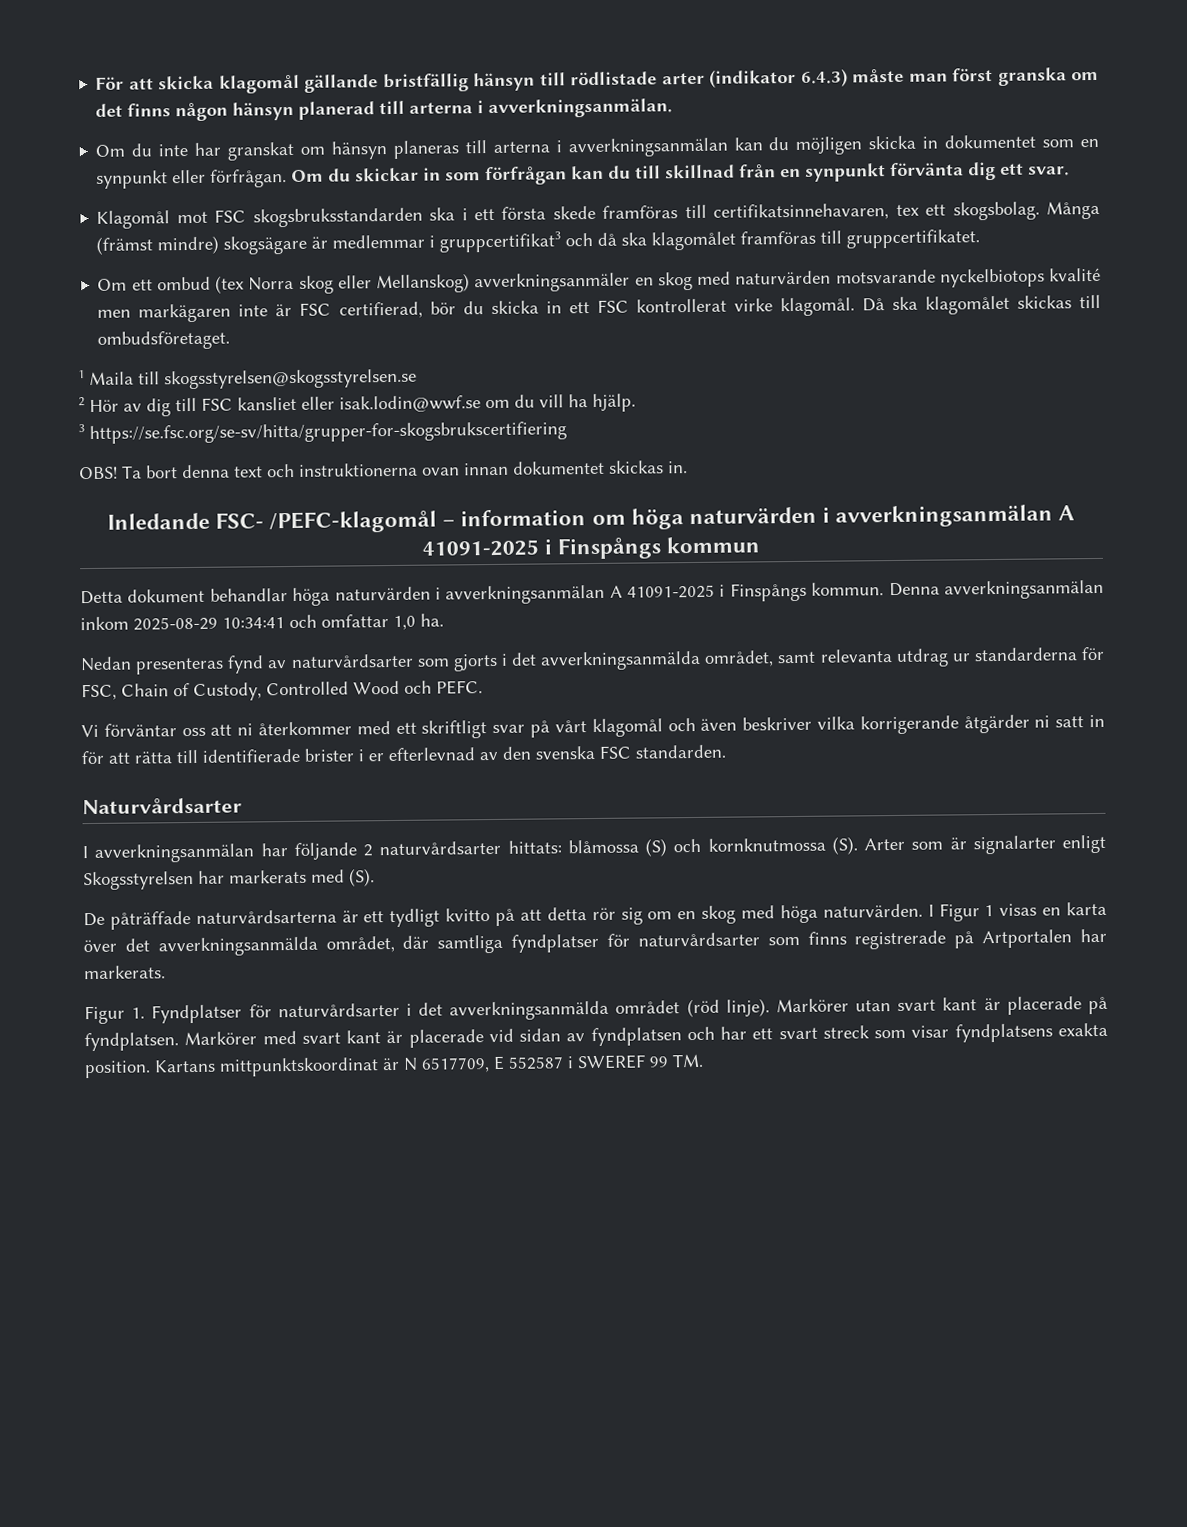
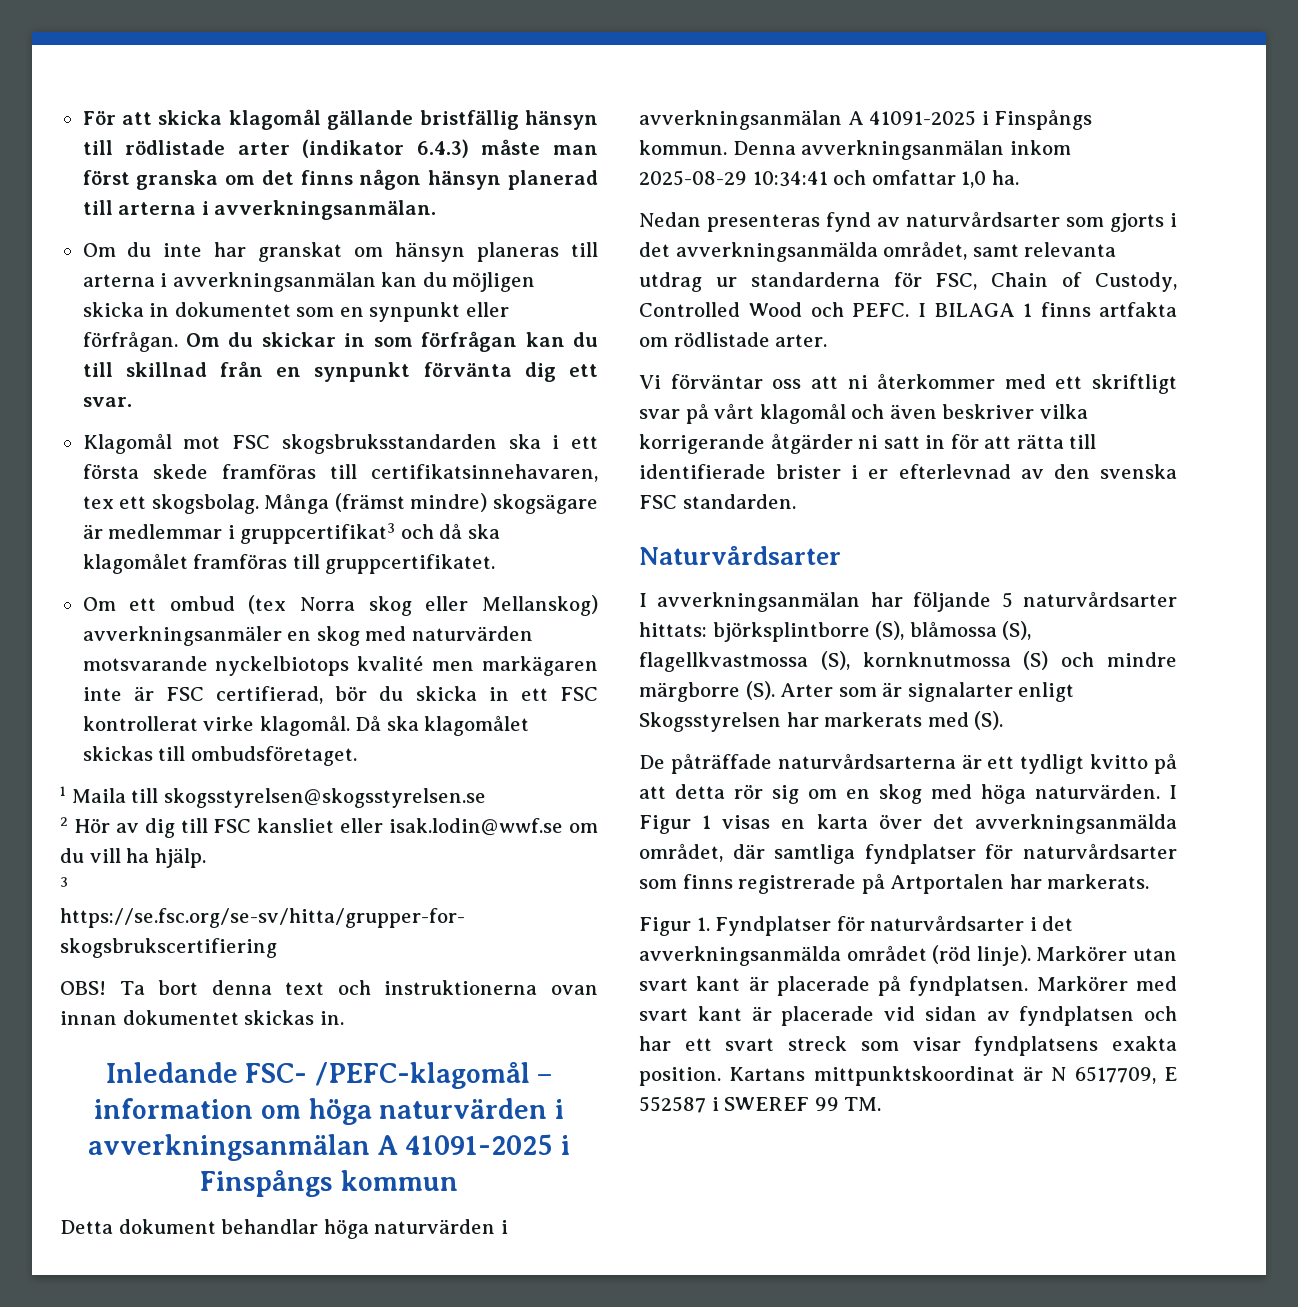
+ I BILAGA 1 finns artfakta om rödlistade arter.
- I avverkningsanmälan har följande 2 naturvårdsarter hittats: blåmossa (S) och kornknutmossa (S). Arter som är signalarter enligt Skogsstyrelsen har markerats med (S).
+ I avverkningsanmälan har följande 5 naturvårdsarter hittats: björksplintborre (S), blåmossa (S), flagellkvastmossa (S), kornknutmossa (S) och mindre märgborre (S). Arter som är signalarter enligt Skogsstyrelsen har markerats med (S).

